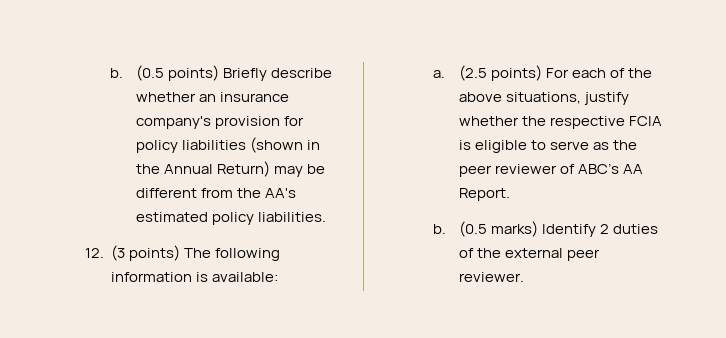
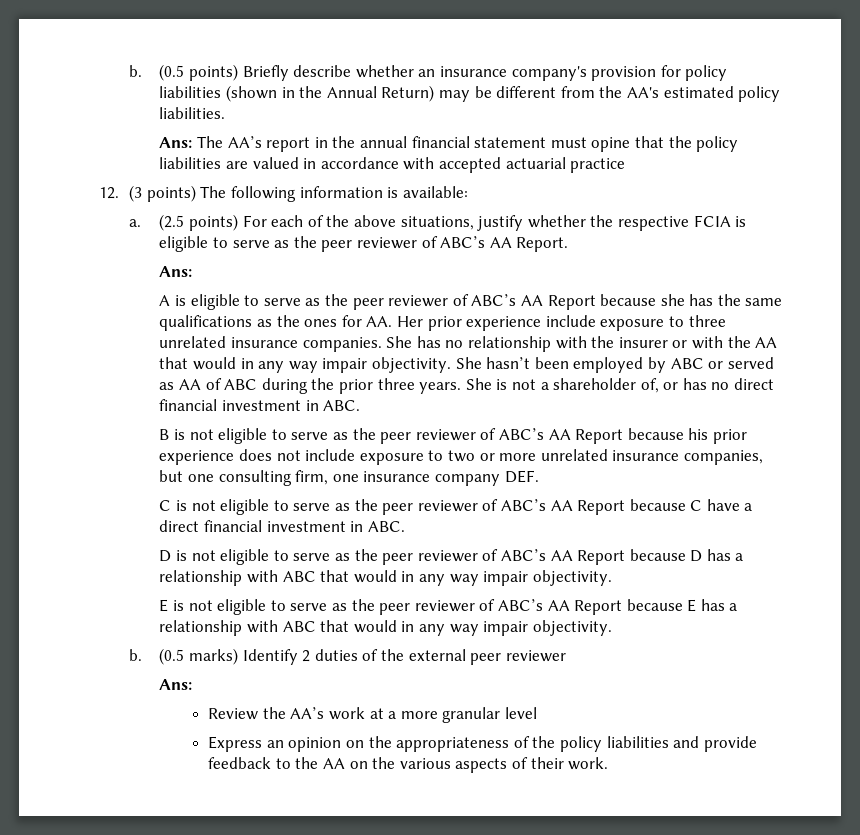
+ Ans: The AA’s report in the annual financial statement must opine that the policy liabilities are valued in accordance with accepted actuarial practice
  (2.5 points) For each of the above situations, justify whether the respective FCIA is eligible to serve as the peer reviewer of ABC’s AA Report.
+ Ans:
+ A is eligible to serve as the peer reviewer of ABC’s AA Report because she has the same qualifications as the ones for AA. Her prior experience include exposure to three unrelated insurance companies. She has no relationship with the insurer or with the AA that would in any way impair objectivity. She hasn’t been employed by ABC or served as AA of ABC during the prior three years. She is not a shareholder of, or has no direct financial investment in ABC.
+ B is not eligible to serve as the peer reviewer of ABC’s AA Report because his prior experience does not include exposure to two or more unrelated insurance companies, but one consulting firm, one insurance company DEF.
+ C is not eligible to serve as the peer reviewer of ABC’s AA Report because C have a direct financial investment in ABC.
+ D is not eligible to serve as the peer reviewer of ABC’s AA Report because D has a relationship with ABC that would in any way impair objectivity.
+ E is not eligible to serve as the peer reviewer of ABC’s AA Report because E has a relationship with ABC that would in any way impair objectivity.
- (0.5 marks) Identify 2 duties of the external peer reviewer.
+ (0.5 marks) Identify 2 duties of the external peer reviewer
+ Ans:
+ Review the AA’s work at a more granular level
+ Express an opinion on the appropriateness of the policy liabilities and provide feedback to the AA on the various aspects of their work.

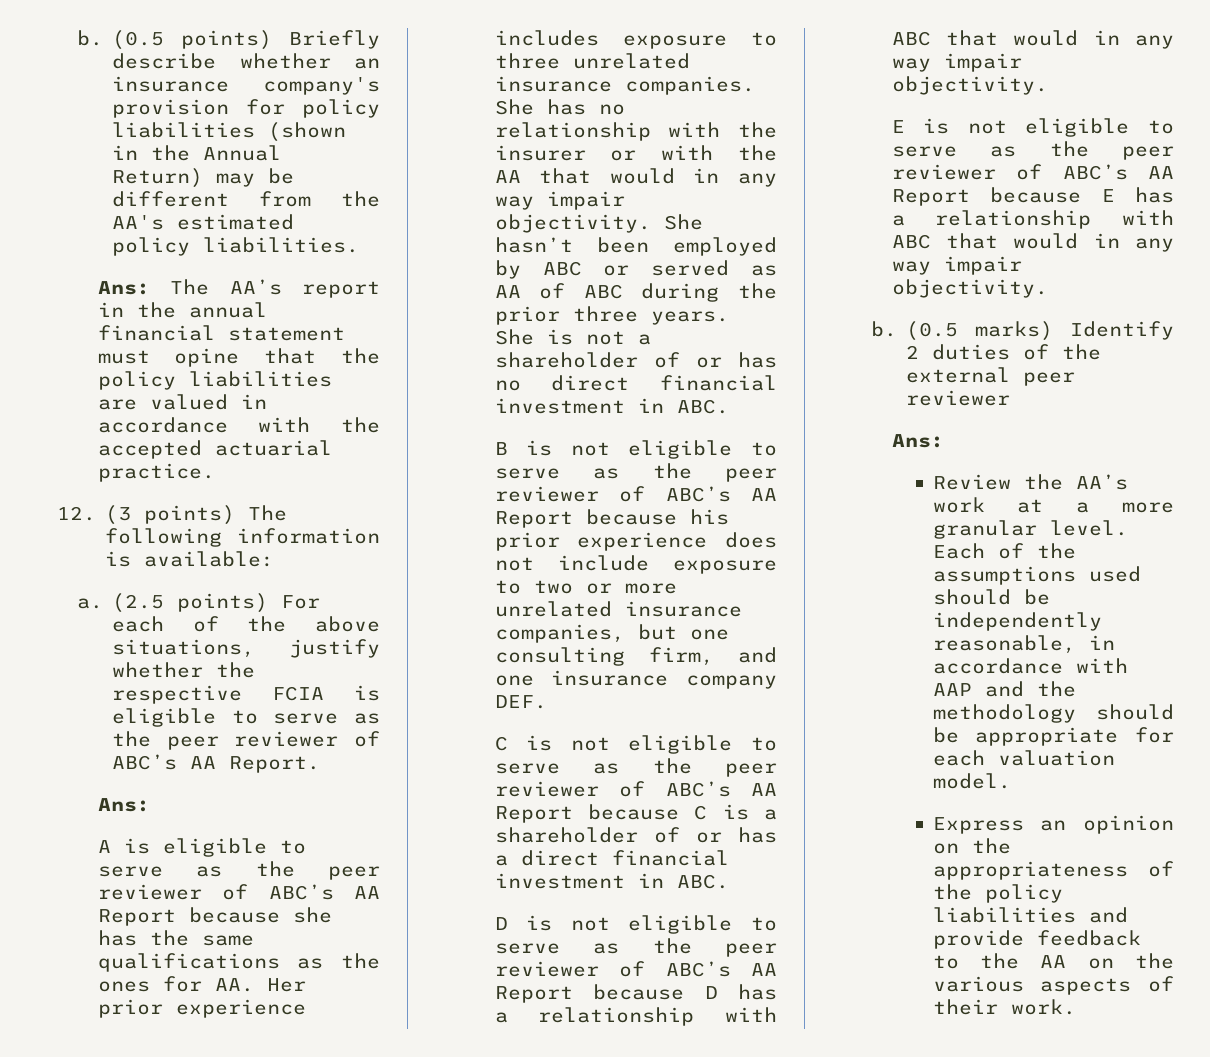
- Ans: The AA’s report in the annual financial statement must opine that the policy liabilities are valued in accordance with accepted actuarial practice
+ Ans: The AA’s report in the annual financial statement must opine that the policy liabilities are valued in accordance with the accepted actuarial practice.
- A is eligible to serve as the peer reviewer of ABC’s AA Report because she has the same qualifications as the ones for AA. Her prior experience include exposure to three unrelated insurance companies.
+ A is eligible to serve as the peer reviewer of ABC’s AA Report because she has the same qualifications as the ones for AA. Her prior experience includes exposure to three unrelated insurance companies.
- She is not a shareholder of, or has no direct financial investment in ABC.
+ She is not a shareholder of or has no direct financial investment in ABC.
- B is not eligible to serve as the peer reviewer of ABC’s AA Report because his prior experience does not include exposure to two or more unrelated insurance companies, but one consulting firm, one insurance company DEF.
+ B is not eligible to serve as the peer reviewer of ABC’s AA Report because his prior experience does not include exposure to two or more unrelated insurance companies, but one consulting firm, and one insurance company DEF.
- C is not eligible to serve as the peer reviewer of ABC’s AA Report because C have a direct financial investment in ABC.
+ C is not eligible to serve as the peer reviewer of ABC’s AA Report because C is a shareholder of or has a direct financial investment in ABC.
- Review the AA’s work at a more granular level
+ Review the AA’s work at a more granular level. Each of the assumptions used should be independently reasonable, in accordance with AAP and the methodology should be appropriate for each valuation model.

